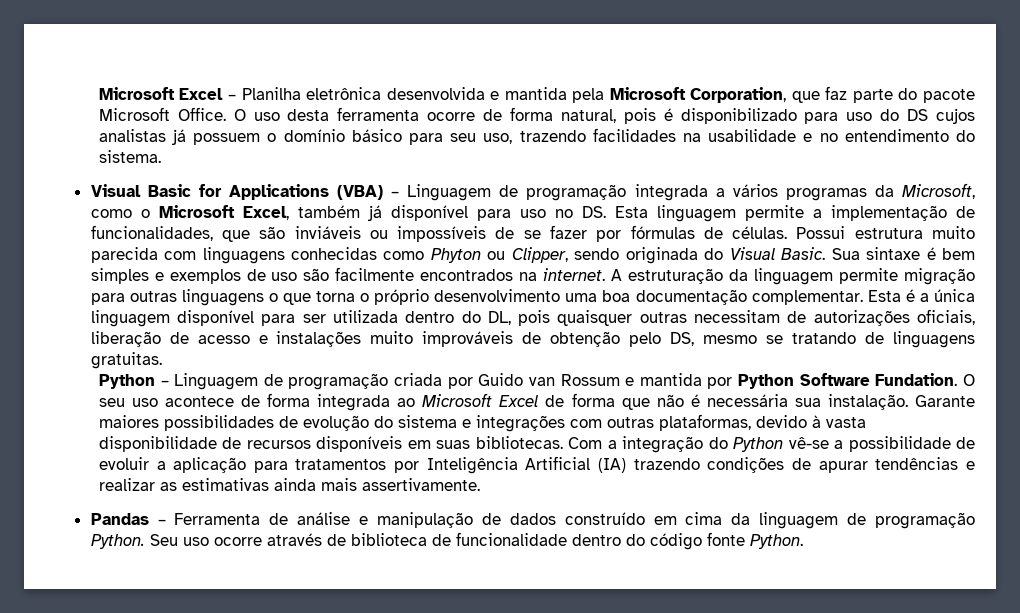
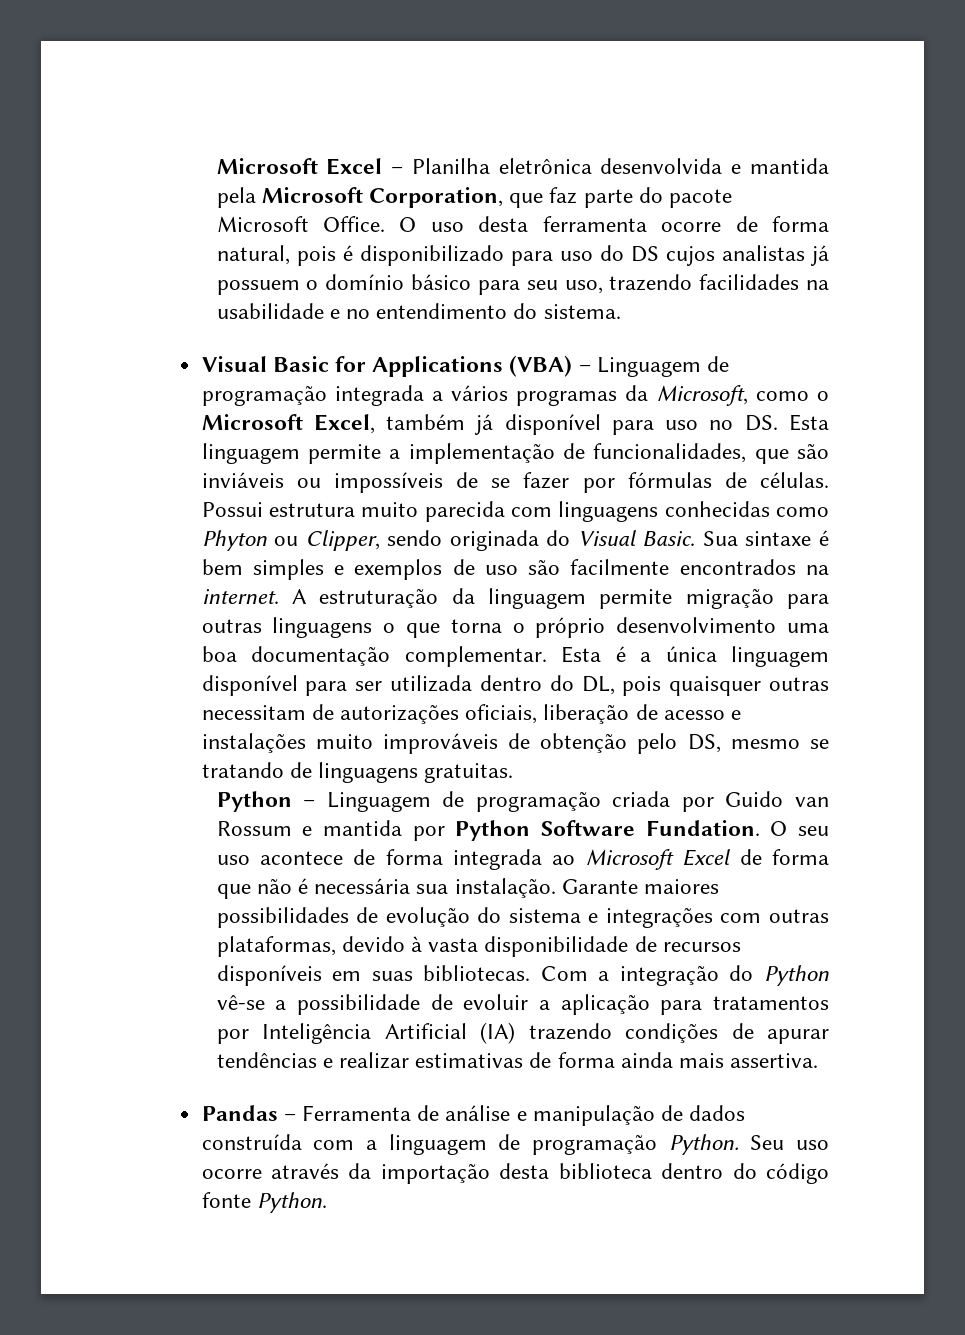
- Com a integração do Python vê-se a possibilidade de evoluir a aplicação para tratamentos por Inteligência Artificial (IA) trazendo condições de apurar tendências e realizar as estimativas ainda mais assertivamente.
+ Com a integração do Python vê-se a possibilidade de evoluir a aplicação para tratamentos por Inteligência Artificial (IA) trazendo condições de apurar tendências e realizar estimativas de forma ainda mais assertiva.
- Pandas – Ferramenta de análise e manipulação de dados construído em cima da linguagem de programação Python.
+ Pandas – Ferramenta de análise e manipulação de dados construída com a linguagem de programação Python.
- Seu uso ocorre através de biblioteca de funcionalidade dentro do código fonte Python.
+ Seu uso ocorre através da importação desta biblioteca dentro do código fonte Python.

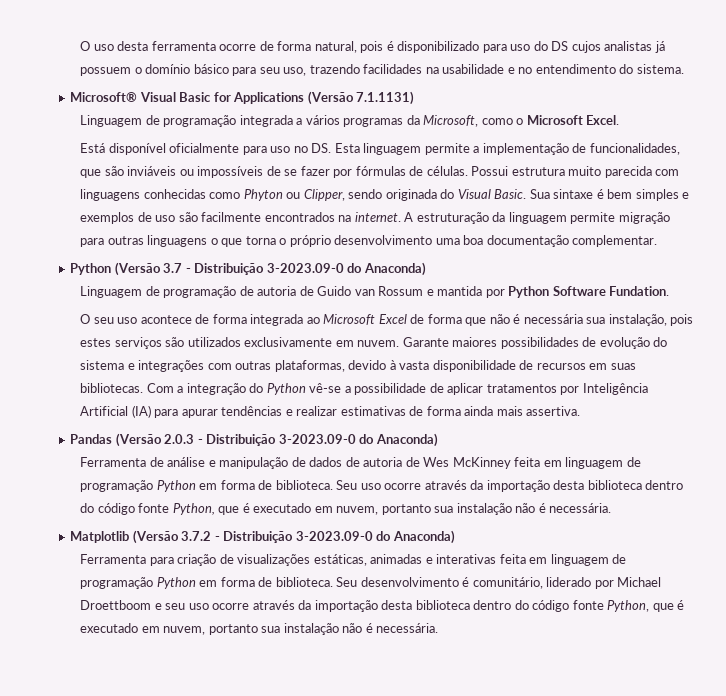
- Microsoft Excel – Planilha eletrônica desenvolvida e mantida pela Microsoft Corporation, que faz parte do pacote Microsoft Office.
- Visual Basic for Applications (VBA) – Linguagem de programação integrada a vários programas da Microsoft, como o Microsoft Excel, também já disponível para uso no DS. Esta linguagem permite a implementação de funcionalidades, que são inviáveis ou impossíveis de se fazer por fórmulas de células.
+ Microsoft® Visual Basic for Applications (Versão 7.1.1131)
+ Linguagem de programação integrada a vários programas da Microsoft, como o Microsoft Excel.
+ Está disponível oficialmente para uso no DS. Esta linguagem permite a implementação de funcionalidades, que são inviáveis ou impossíveis de se fazer por fórmulas de células.
- A estruturação da linguagem permite migração para outras linguagens o que torna o próprio desenvolvimento uma boa documentação complementar. Esta é a única linguagem disponível para ser utilizada dentro do DL, pois quaisquer outras necessitam de autorizações oficiais, liberação de acesso e instalações muito improváveis de obtenção pelo DS, mesmo se tratando de linguagens gratuitas.
- Python – Linguagem de programação criada por Guido van Rossum e mantida por Python Software Fundation. O seu uso acontece de forma integrada ao Microsoft Excel de forma que não é necessária sua instalação.
+ A estruturação da linguagem permite migração para outras linguagens o que torna o próprio desenvolvimento uma boa documentação complementar.
+ Python (Versão 3.7 - Distribuição 3-2023.09-0 do Anaconda)
+ Linguagem de programação de autoria de Guido van Rossum e mantida por Python Software Fundation.
+ O seu uso acontece de forma integrada ao Microsoft Excel de forma que não é necessária sua instalação, pois estes serviços são utilizados exclusivamente em nuvem.
- Garante maiores possibilidades de evolução do sistema e integrações com outras plataformas, devido à vasta disponibilidade de recursos disponíveis em suas bibliotecas.
+ Garante maiores possibilidades de evolução do sistema e integrações com outras plataformas, devido à vasta disponibilidade de recursos em suas bibliotecas.
- Com a integração do Python vê-se a possibilidade de evoluir a aplicação para tratamentos por Inteligência Artificial (IA) trazendo condições de apurar tendências e realizar estimativas de forma ainda mais assertiva.
+ Com a integração do Python vê-se a possibilidade de aplicar tratamentos por Inteligência Artificial (IA) para apurar tendências e realizar estimativas de forma ainda mais assertiva.
- Pandas – Ferramenta de análise e manipulação de dados construída com a linguagem de programação Python.
+ Pandas (Versão 2.0.3 - Distribuição 3-2023.09-0 do Anaconda)
+ Ferramenta de análise e manipulação de dados de autoria de Wes McKinney feita em linguagem de programação Python em forma de biblioteca.
- Seu uso ocorre através da importação desta biblioteca dentro do código fonte Python.
+ Seu uso ocorre através da importação desta biblioteca dentro do código fonte Python, que é executado em nuvem, portanto sua instalação não é necessária.
+ Matplotlib (Versão 3.7.2 - Distribuição 3-2023.09-0 do Anaconda)
+ Ferramenta para criação de visualizações estáticas, animadas e interativas feita em linguagem de programação Python em forma de biblioteca. Seu desenvolvimento é comunitário, liderado por Michael Droettboom e seu uso ocorre através da importação desta biblioteca dentro do código fonte Python, que é executado em nuvem, portanto sua instalação não é necessária.

